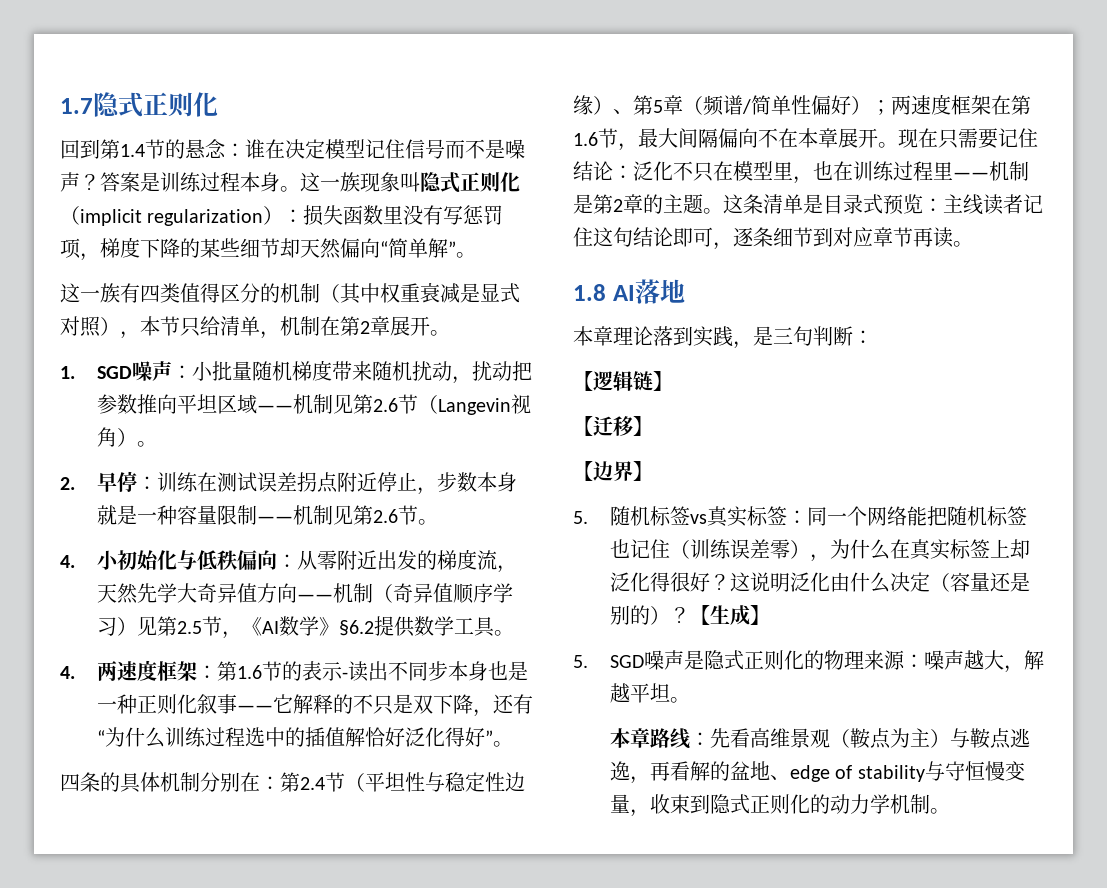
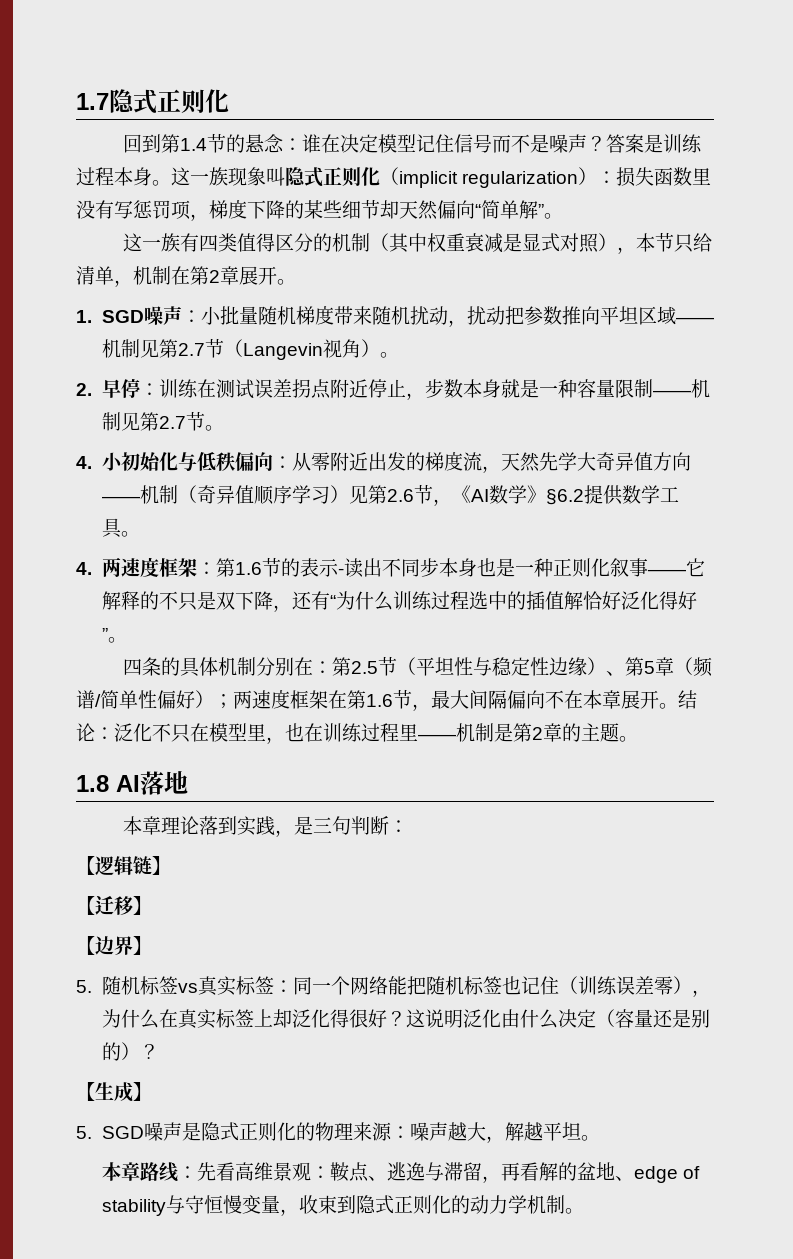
- 1. SGD噪声：小批量随机梯度带来随机扰动，扰动把参数推向平坦区域——机制见第2.6节（Langevin视角）。
+ 1. SGD噪声：小批量随机梯度带来随机扰动，扰动把参数推向平坦区域——机制见第2.7节（Langevin视角）。
- 2.早停：训练在测试误差拐点附近停止，步数本身就是一种容量限制——机制见第2.6节。
+ 2.早停：训练在测试误差拐点附近停止，步数本身就是一种容量限制——机制见第2.7节。
- 4.小初始化与低秩偏向：从零附近出发的梯度流，天然先学大奇异值方向——机制（奇异值顺序学习）见第2.5节，《AI数学》§6.2提供数学工具。
+ 4.小初始化与低秩偏向：从零附近出发的梯度流，天然先学大奇异值方向——机制（奇异值顺序学习）见第2.6节，《AI数学》§6.2提供数学工具。
- 四条的具体机制分别在：第2.4节（平坦性与稳定性边缘）、第5章（频谱/简单性偏好）；两速度框架在第1.6节，最大间隔偏向不在本章展开。
+ 四条的具体机制分别在：第2.5节（平坦性与稳定性边缘）、第5章（频谱/简单性偏好）；两速度框架在第1.6节，最大间隔偏向不在本章展开。
- 现在只需要记住结论：泛化不只在模型里，也在训练过程里——机制是第2章的主题。这条清单是目录式预览：主线读者记住这句结论即可，逐条细节到对应章节再读。
+ 结论：泛化不只在模型里，也在训练过程里——机制是第2章的主题。
- 这说明泛化由什么决定（容量还是别的）？【生成】
+ 这说明泛化由什么决定（容量还是别的）？
+ 【生成】
- 本章路线：先看高维景观（鞍点为主）与鞍点逃逸，再看解的盆地、edge of stability与守恒慢变量，收束到隐式正则化的动力学机制。
+ 本章路线：先看高维景观：鞍点、逃逸与滞留，再看解的盆地、edge of stability与守恒慢变量，收束到隐式正则化的动力学机制。

